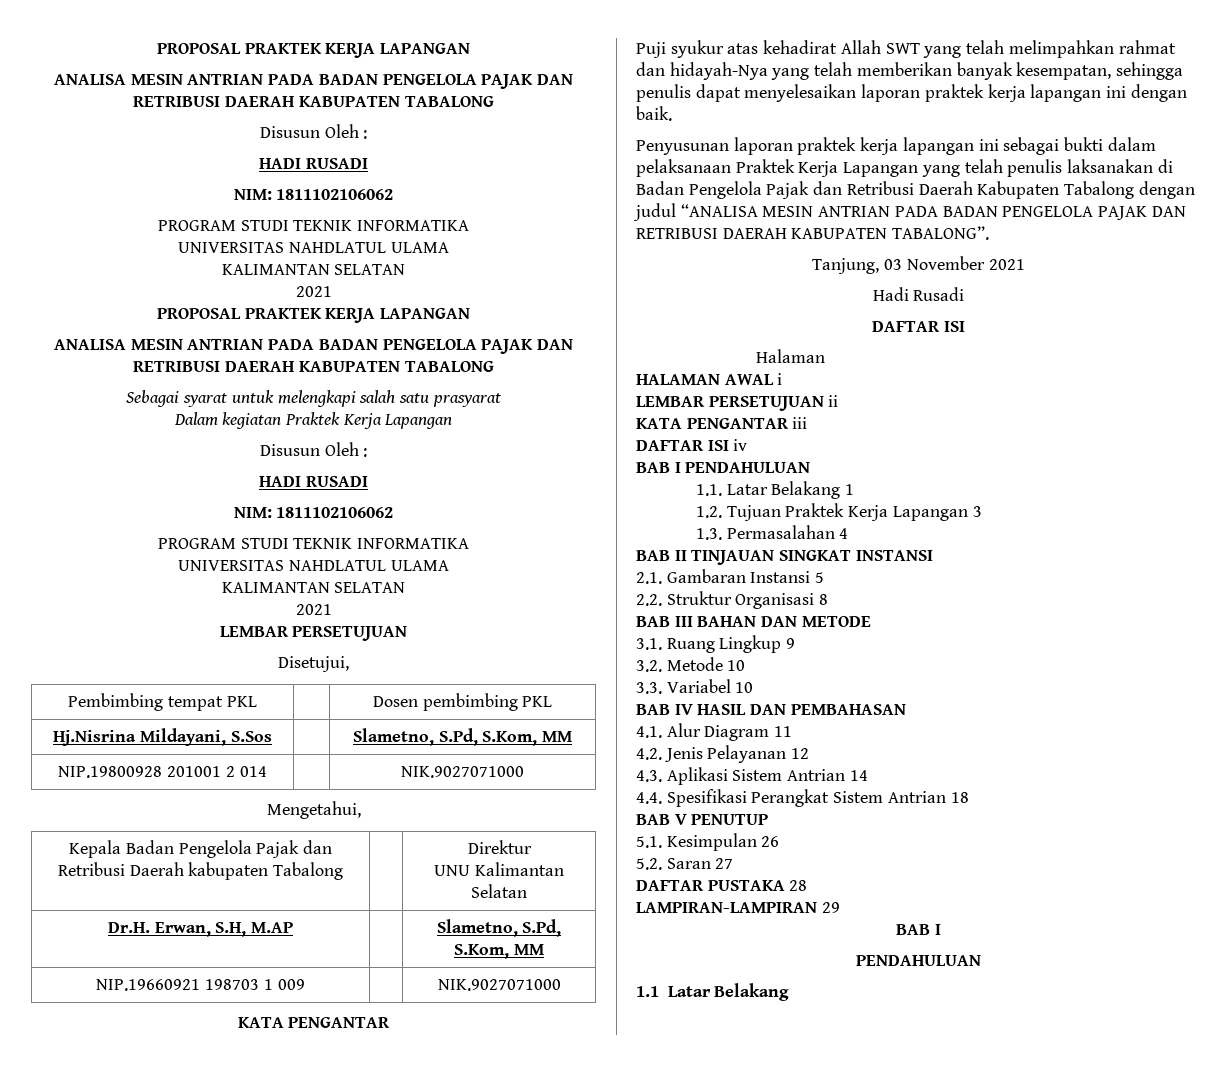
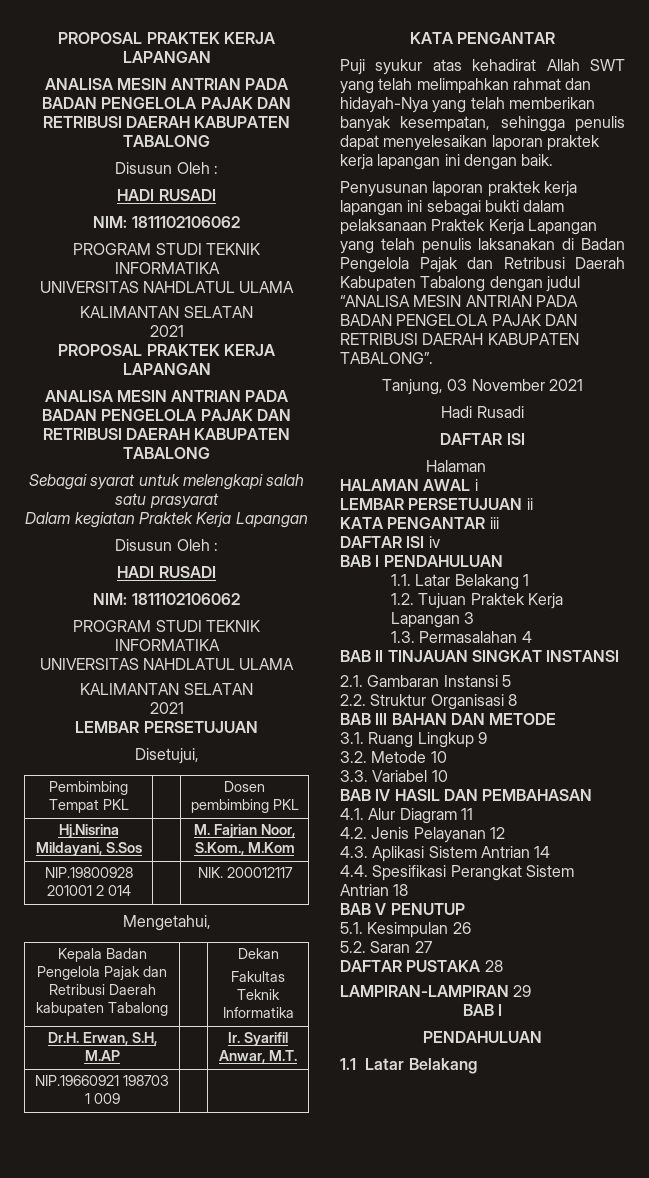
- Pembimbing tempat PKL | | Dosen pembimbing PKL
+ Pembimbing Tempat PKL | | Dosen pembimbing PKL
- Hj.Nisrina Mildayani, S.Sos | | Slametno, S.Pd, S.Kom, MM
+ Hj.Nisrina Mildayani, S.Sos | | M. Fajrian Noor, S.Kom., M.Kom
- NIP.19800928 201001 2 014 | | NIK.9027071000
+ NIP.19800928 201001 2 014 | | NIK. 200012117
- Kepala Badan Pengelola Pajak dan Retribusi Daerah kabupaten Tabalong | | Direktur
- UNU Kalimantan Selatan
+ Kepala Badan Pengelola Pajak dan Retribusi Daerah kabupaten Tabalong | | Dekan
+ Fakultas Teknik Informatika
- Dr.H. Erwan, S.H, M.AP | | Slametno, S.Pd, S.Kom, MM
+ Dr.H. Erwan, S.H, M.AP | | Ir. Syarifil Anwar, M.T.
- NIP.19660921 198703 1 009 | | NIK.9027071000
+ NIP.19660921 198703 1 009 | |

